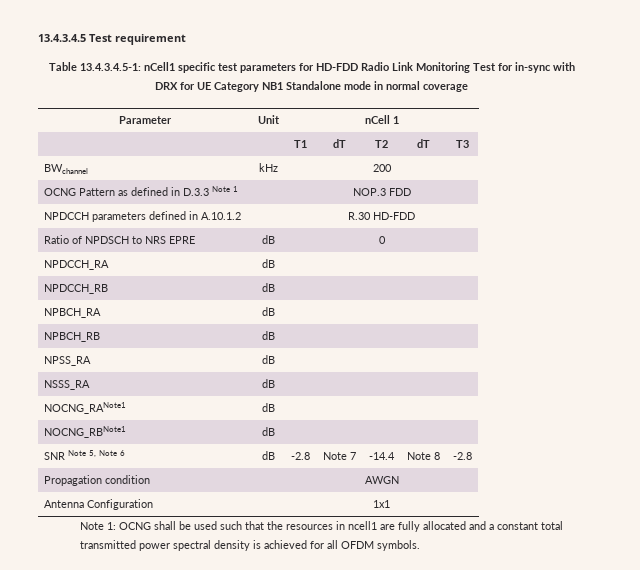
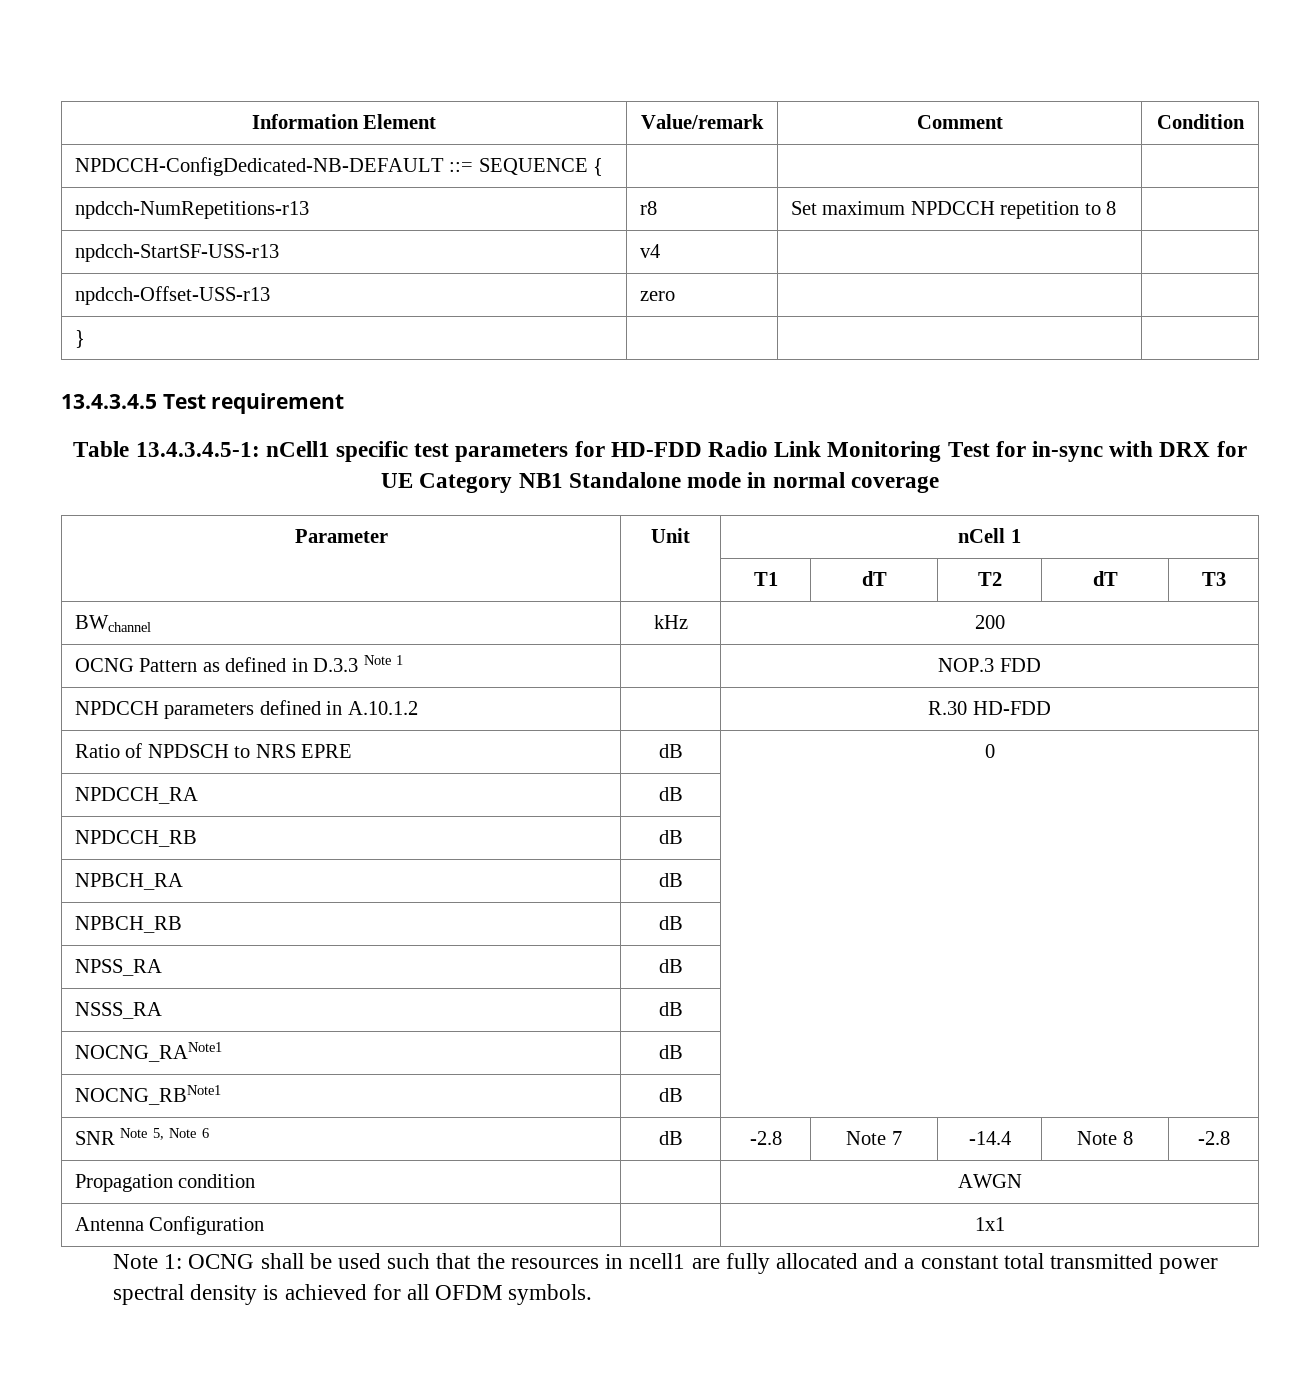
+ Information Element | Value/remark | Comment | Condition
+ NPDCCH-ConfigDedicated-NB-DEFAULT ::= SEQUENCE { | | |
+ npdcch-NumRepetitions-r13 | r8 | Set maximum NPDCCH repetition to 8 |
+ npdcch-StartSF-USS-r13 | v4 | |
+ npdcch-Offset-USS-r13 | zero | |
+ } | | |

